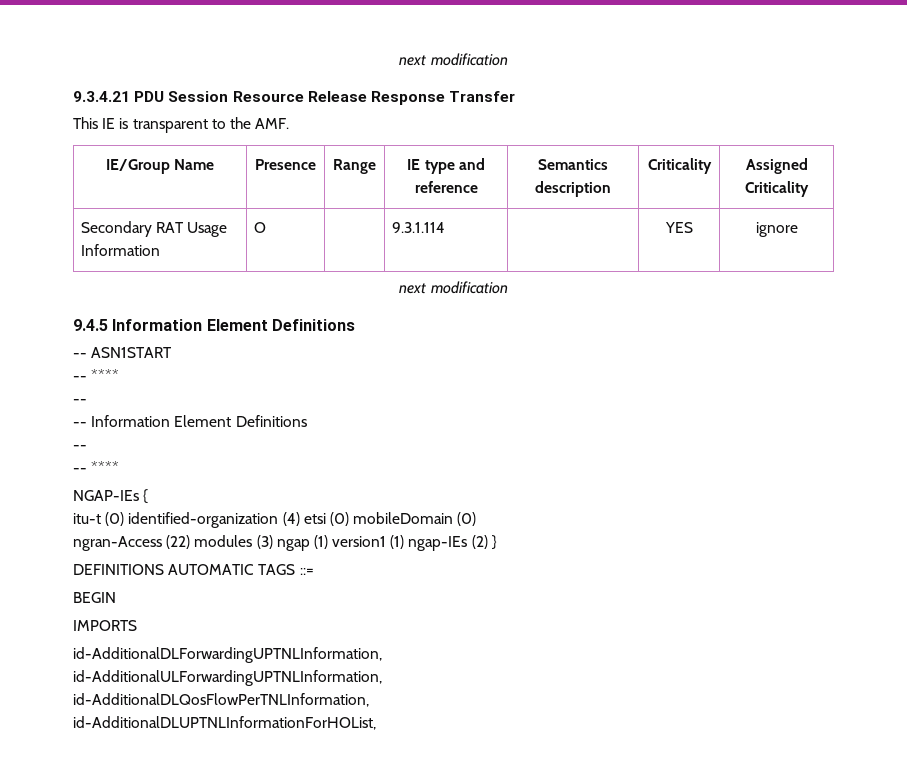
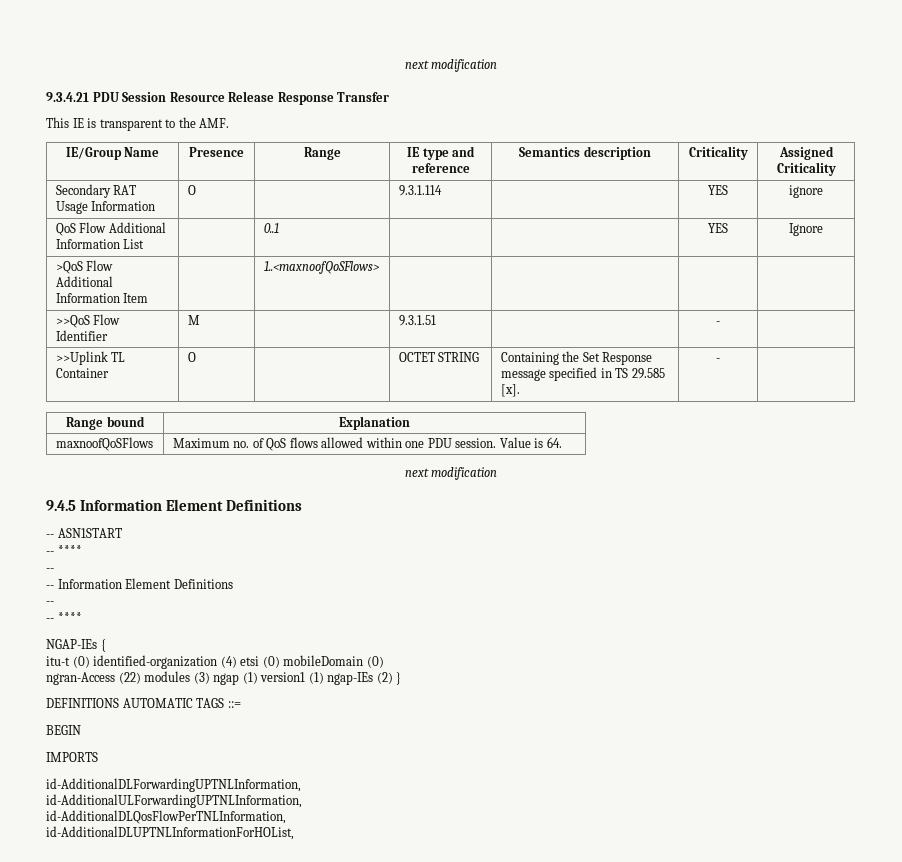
+ QoS Flow Additional Information List | | 0..1 | | | YES | Ignore
+ >QoS Flow Additional Information Item | | 1..<maxnoofQoSFlows> | | | |
+ >>QoS Flow Identifier | M | | 9.3.1.51 | | - |
+ >>Uplink TL Container | O | | OCTET STRING | Containing the Set Response message specified in TS 29.585 [x]. | - |
+ Range bound | Explanation
+ maxnoofQoSFlows | Maximum no. of QoS flows allowed within one PDU session. Value is 64.

